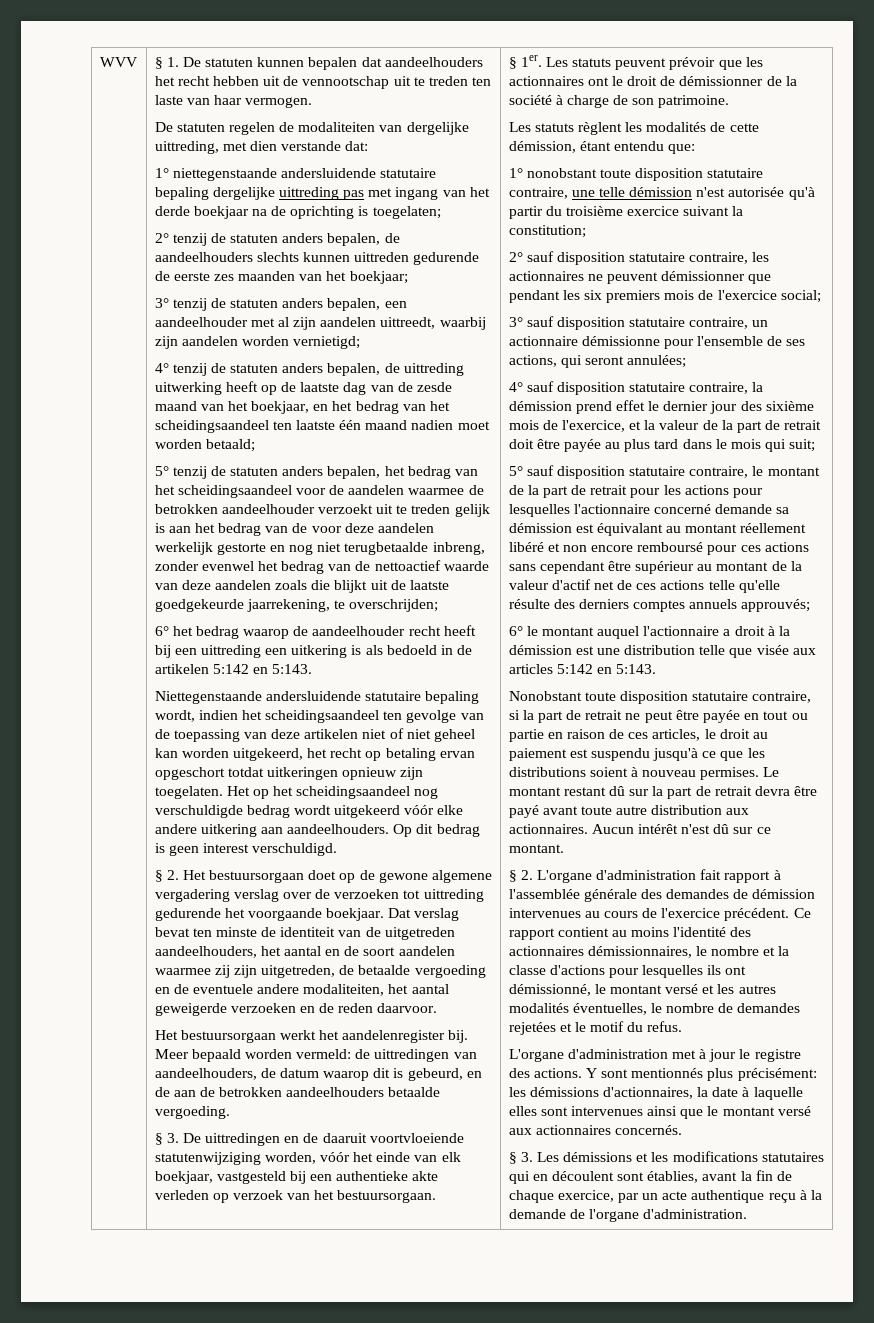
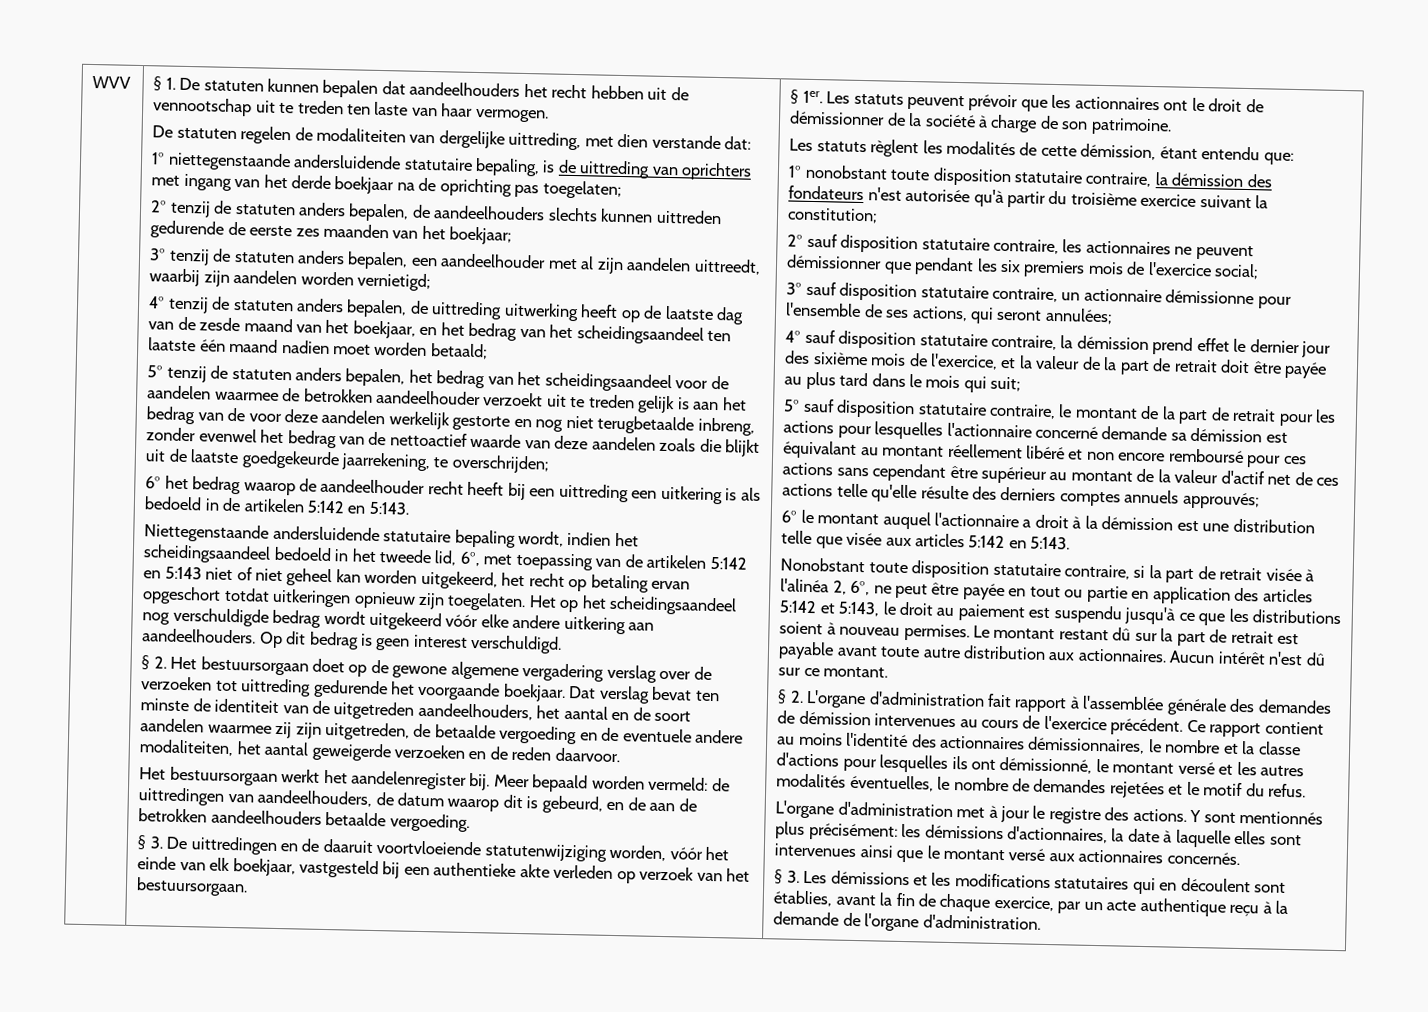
- 1° niettegenstaande andersluidende statutaire bepaling dergelijke uittreding pas met ingang van het derde boekjaar na de oprichting is toegelaten;
+ 1° niettegenstaande andersluidende statutaire bepaling, is de uittreding van oprichters met ingang van het derde boekjaar na de oprichting pas toegelaten;
- Niettegenstaande andersluidende statutaire bepaling wordt, indien het scheidingsaandeel ten gevolge van de toepassing van deze artikelen niet of niet geheel kan worden uitgekeerd, het recht op betaling ervan opgeschort totdat uitkeringen opnieuw zijn toegelaten.
+ Niettegenstaande andersluidende statutaire bepaling wordt, indien het scheidingsaandeel bedoeld in het tweede lid, 6°, met toepassing van de artikelen 5:142 en 5:143 niet of niet geheel kan worden uitgekeerd, het recht op betaling ervan opgeschort totdat uitkeringen opnieuw zijn toegelaten.
- 1° nonobstant toute disposition statutaire contraire, une telle démission n'est autorisée qu'à partir du troisième exercice suivant la constitution;
+ 1° nonobstant toute disposition statutaire contraire, la démission des fondateurs n'est autorisée qu'à partir du troisième exercice suivant la constitution;
- Nonobstant toute disposition statutaire contraire, si la part de retrait ne peut être payée en tout ou partie en raison de ces articles, le droit au paiement est suspendu jusqu'à ce que les distributions soient à nouveau permises.
+ Nonobstant toute disposition statutaire contraire, si la part de retrait visée à l'alinéa 2, 6°, ne peut être payée en tout ou partie en application des articles 5:142 et 5:143, le droit au paiement est suspendu jusqu'à ce que les distributions soient à nouveau permises.
- Le montant restant dû sur la part de retrait devra être payé avant toute autre distribution aux actionnaires.
+ Le montant restant dû sur la part de retrait est payable avant toute autre distribution aux actionnaires.

